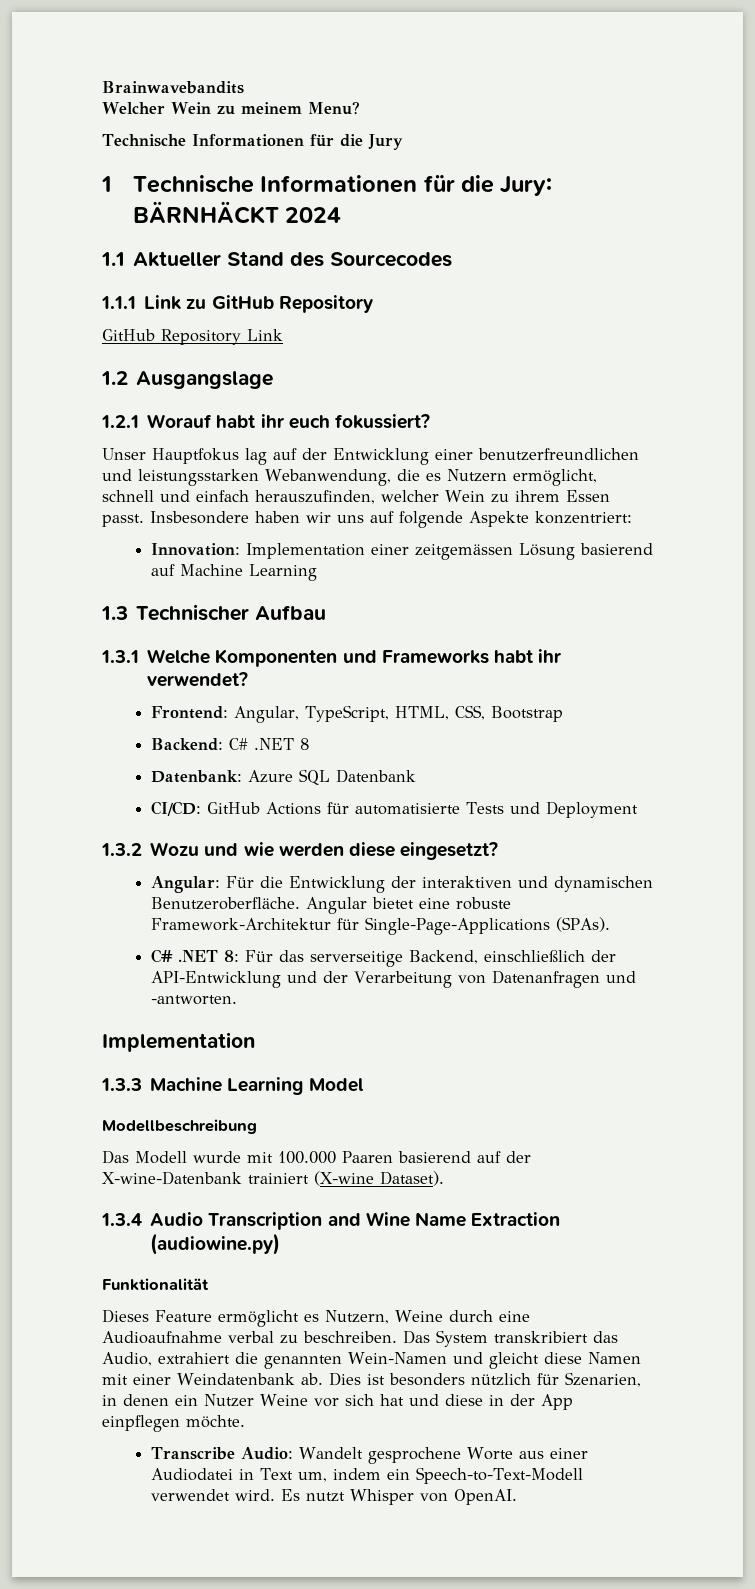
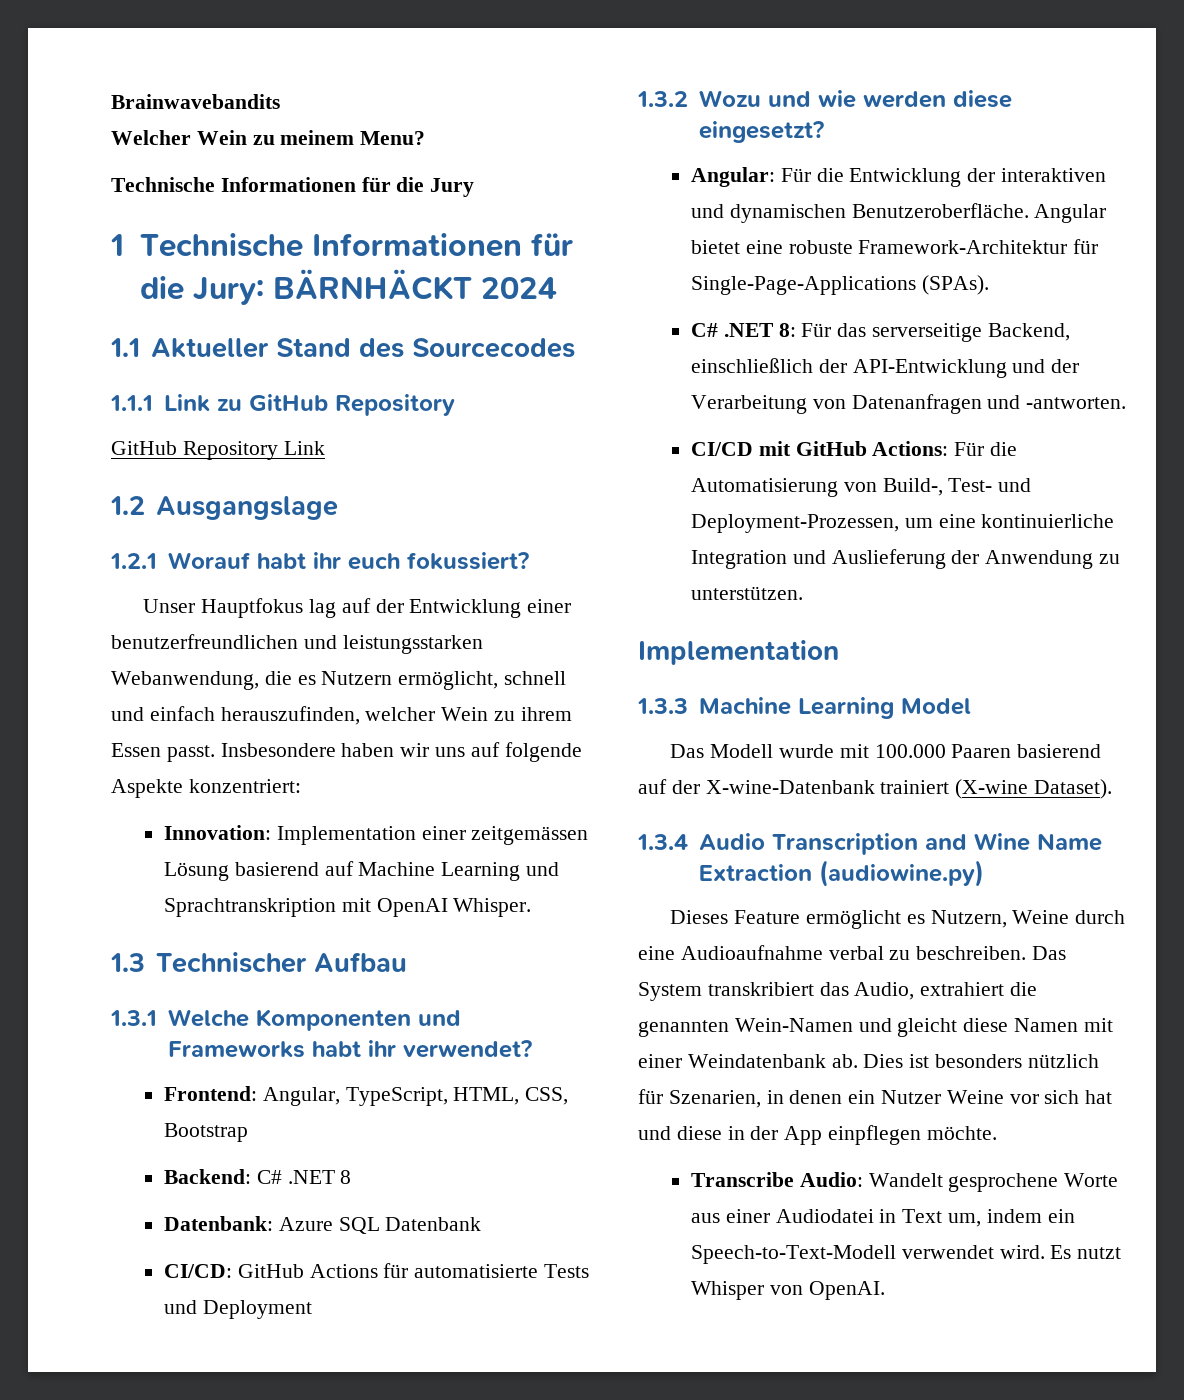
- Innovation: Implementation einer zeitgemässen Lösung basierend auf Machine Learning
+ Innovation: Implementation einer zeitgemässen Lösung basierend auf Machine Learning und Sprachtranskription mit OpenAI Whisper.
+ CI/CD mit GitHub Actions: Für die Automatisierung von Build-, Test- und Deployment-Prozessen, um eine kontinuierliche Integration und Auslieferung der Anwendung zu unterstützen.
- Modellbeschreibung
- Funktionalität

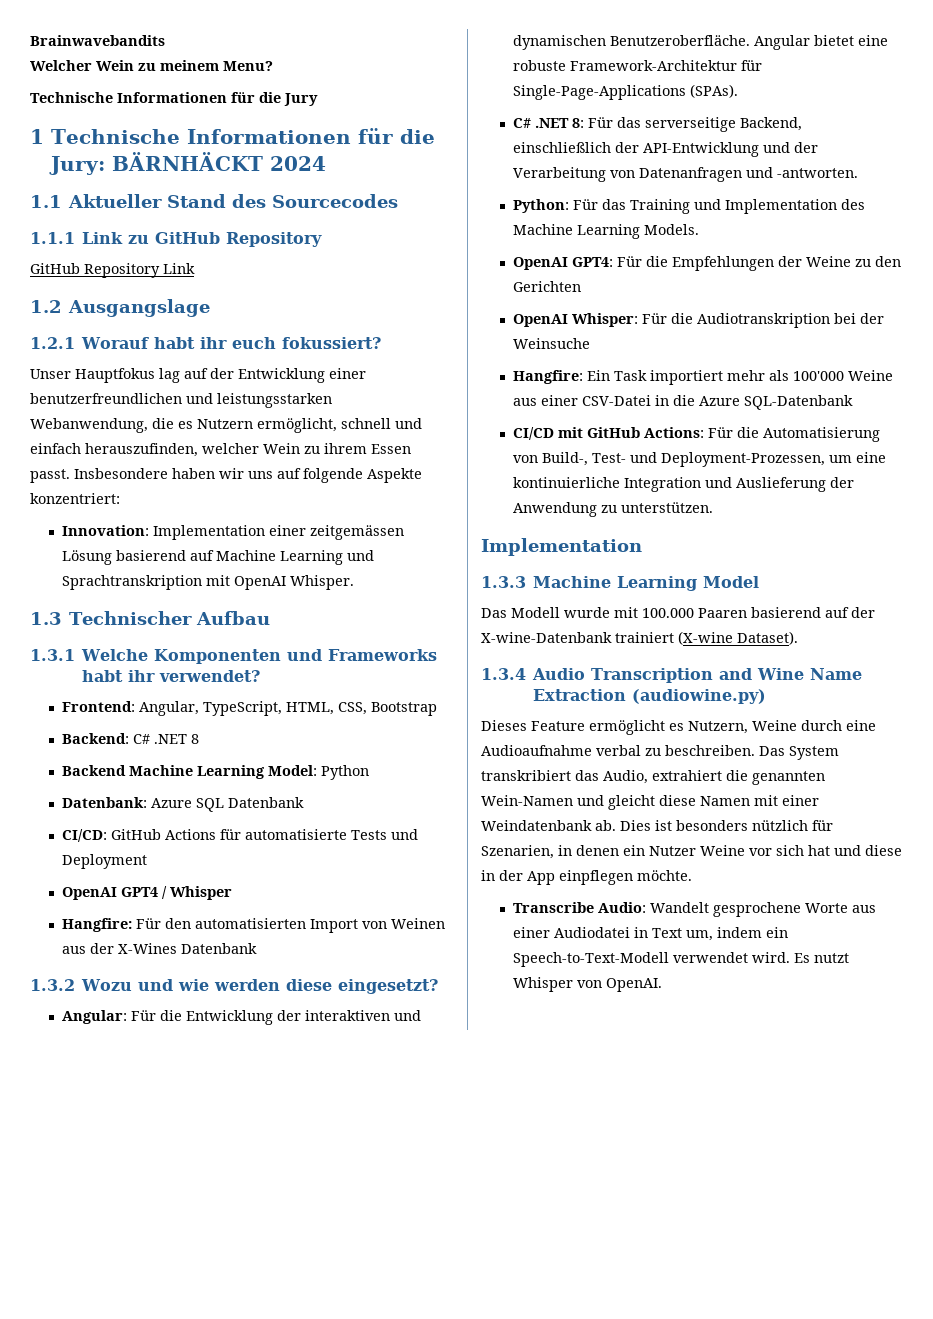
+ Backend Machine Learning Model: Python
+ OpenAI GPT4 / Whisper
+ Hangfire: Für den automatisierten Import von Weinen aus der X-Wines Datenbank
+ Python: Für das Training und Implementation des Machine Learning Models.
+ OpenAI GPT4: Für die Empfehlungen der Weine zu den Gerichten
+ OpenAI Whisper: Für die Audiotranskription bei der Weinsuche
+ Hangfire: Ein Task importiert mehr als 100'000 Weine aus einer CSV-Datei in die Azure SQL-Datenbank

